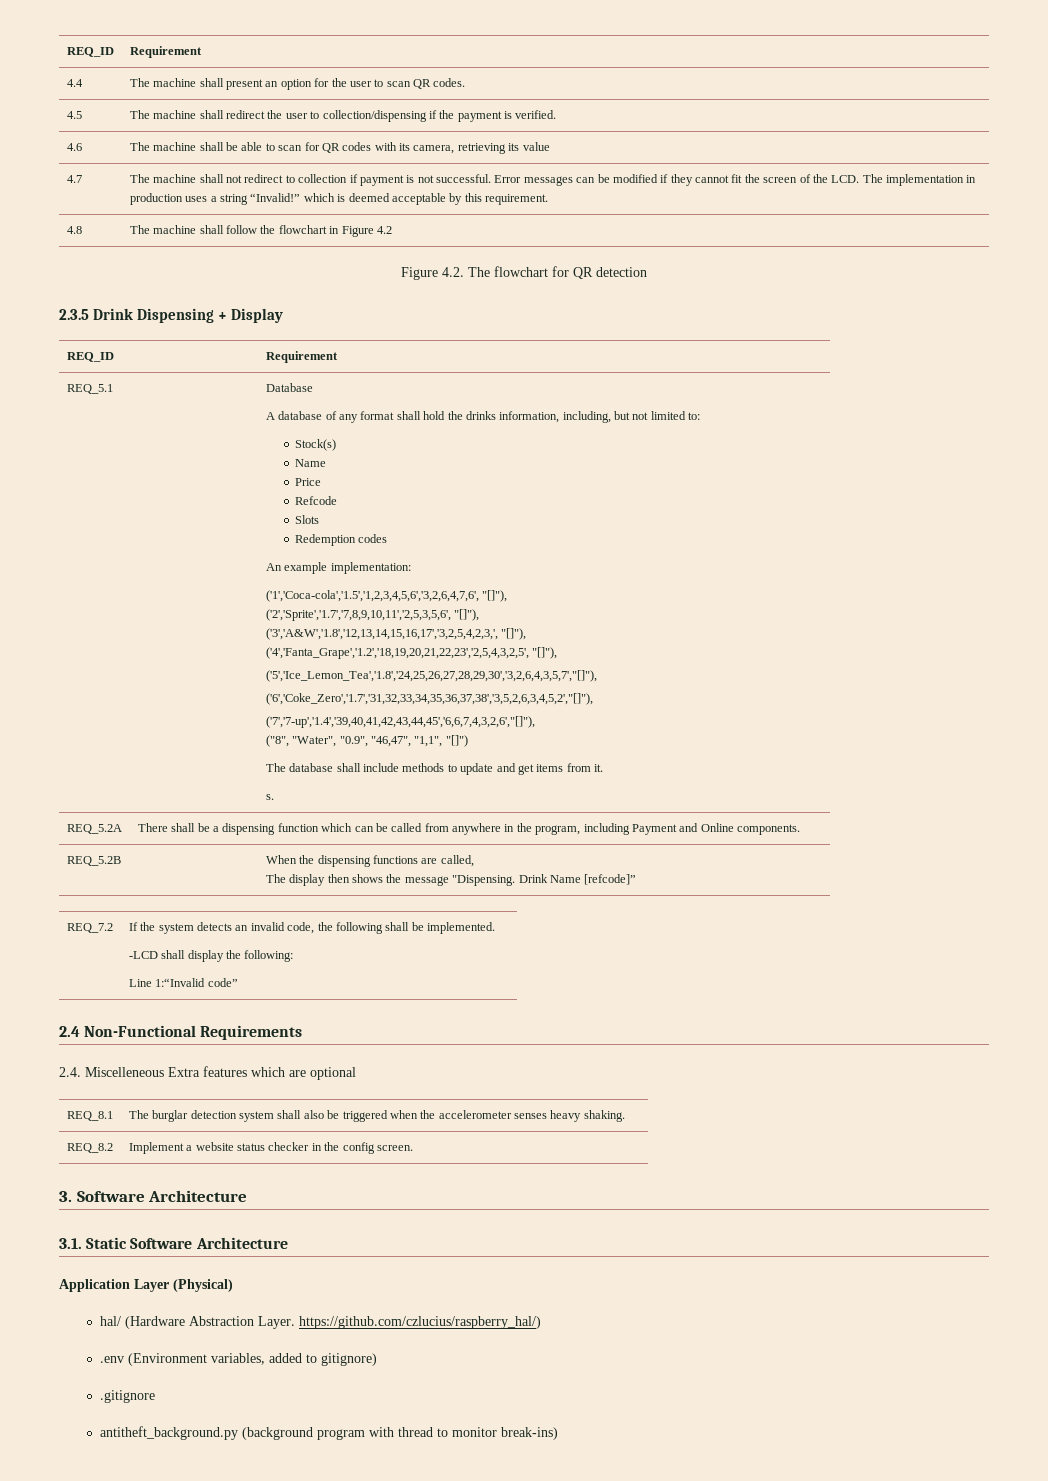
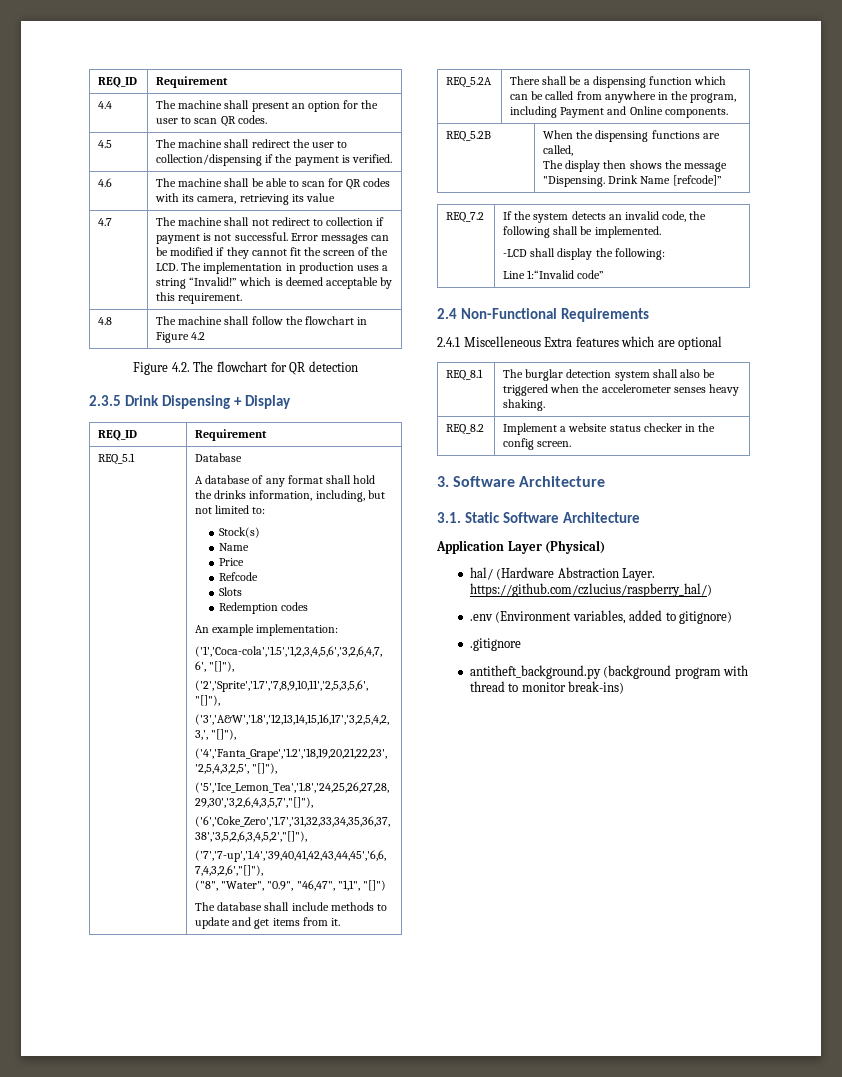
- s.
- 2.4. Miscelleneous Extra features which are optional
+ 2.4.1 Miscelleneous Extra features which are optional

